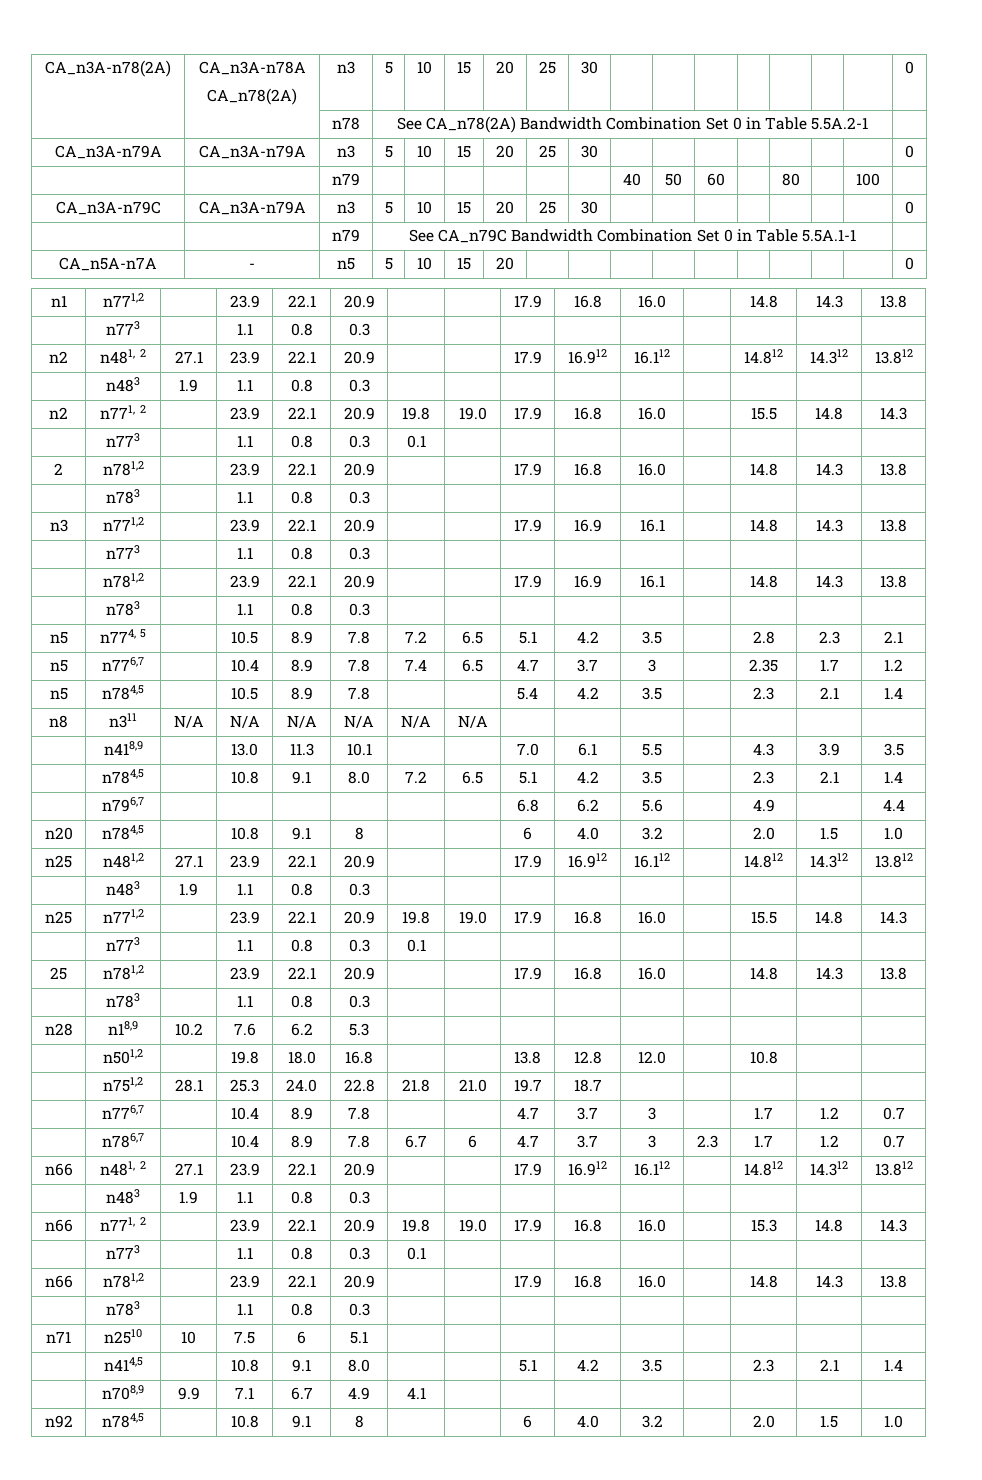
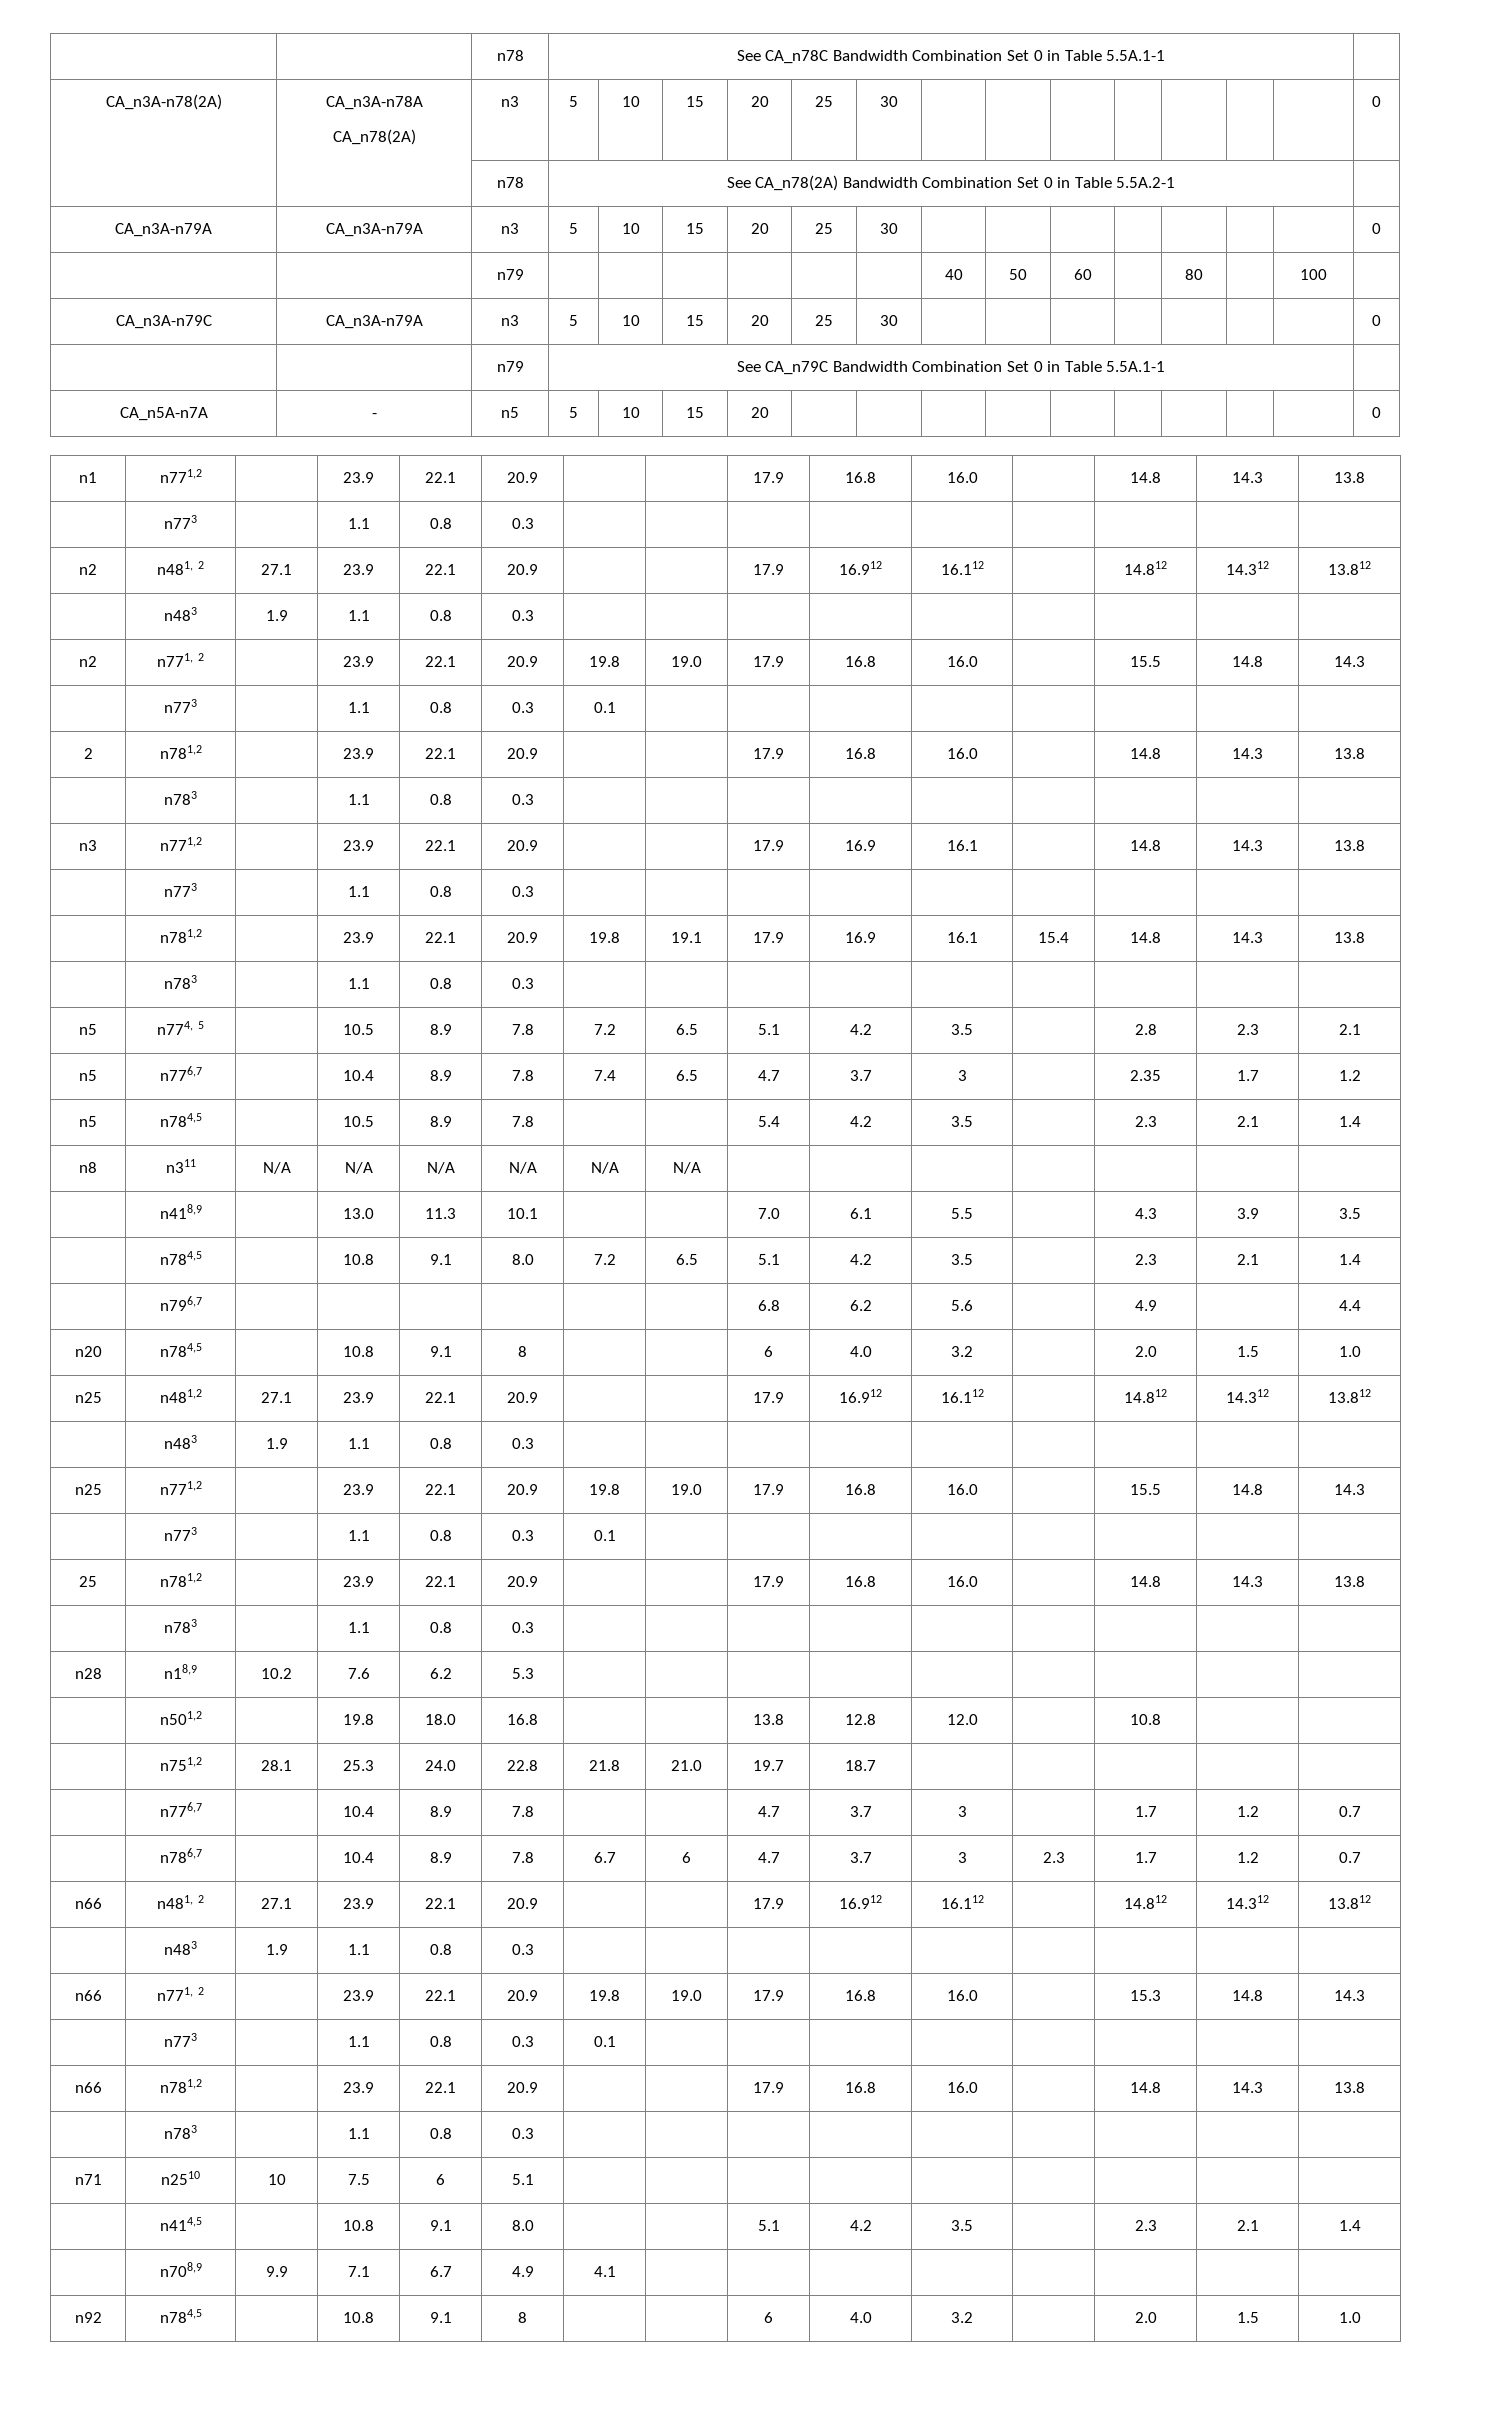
+ | | n78 | See CA_n78C Bandwidth Combination Set 0 in Table 5.5A.1-1 |
- | n781,2 | | 23.9 | 22.1 | 20.9 | | | 17.9 | 16.9 | 16.1 | | 14.8 | 14.3 | 13.8
+ | n781,2 | | 23.9 | 22.1 | 20.9 | 19.8 | 19.1 | 17.9 | 16.9 | 16.1 | 15.4 | 14.8 | 14.3 | 13.8

